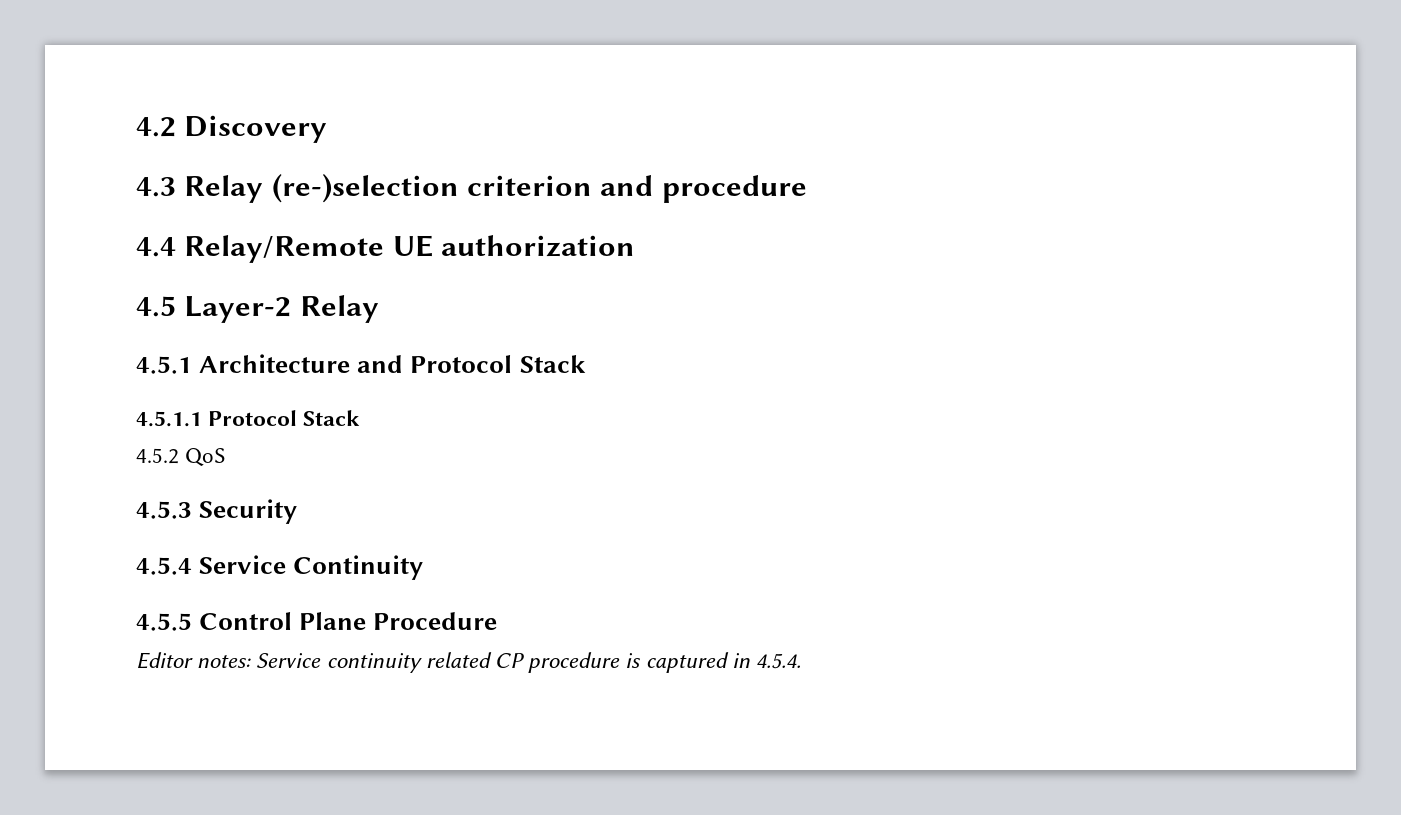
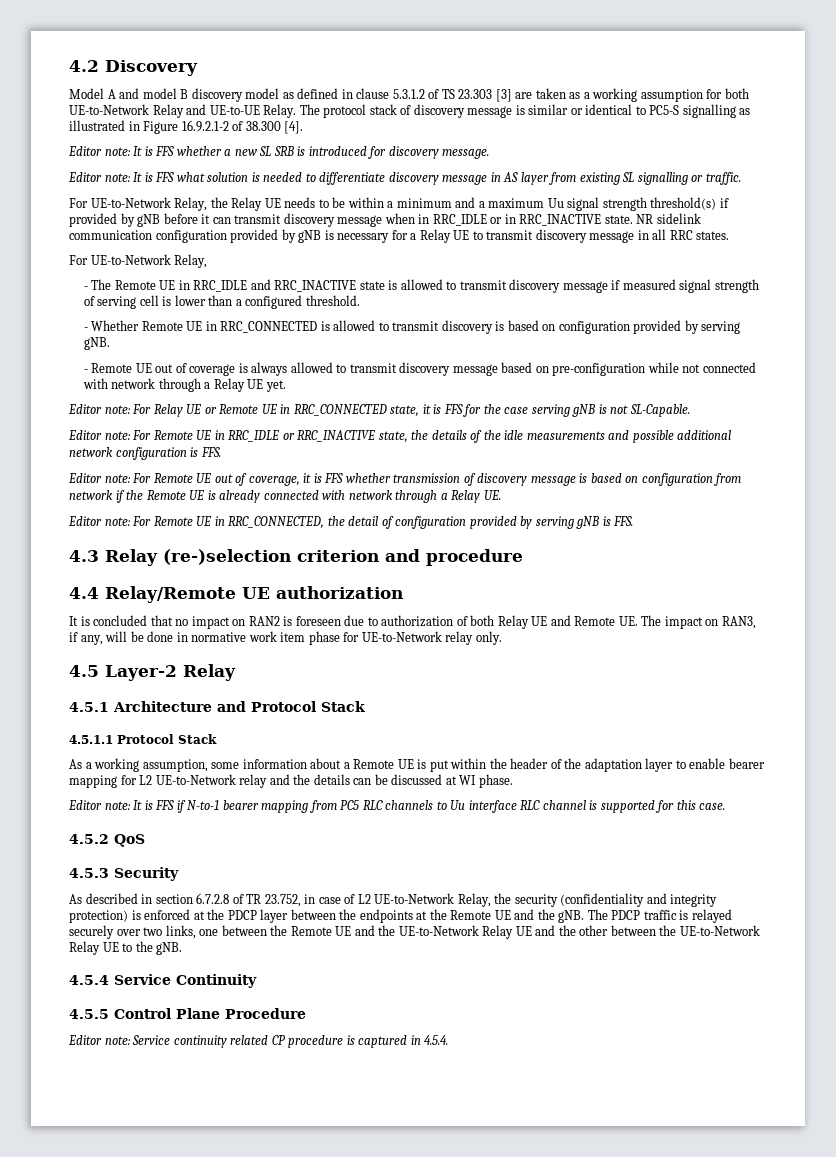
+ Model A and model B discovery model as defined in clause 5.3.1.2 of TS 23.303 [3] are taken as a working assumption for both UE-to-Network Relay and UE-to-UE Relay. The protocol stack of discovery message is similar or identical to PC5-S signalling as illustrated in Figure 16.9.2.1-2 of 38.300 [4].
+ Editor note: It is FFS whether a new SL SRB is introduced for discovery message.
+ Editor note: It is FFS what solution is needed to differentiate discovery message in AS layer from existing SL signalling or traffic.
+ For UE-to-Network Relay, the Relay UE needs to be within a minimum and a maximum Uu signal strength threshold(s) if provided by gNB before it can transmit discovery message when in RRC_IDLE or in RRC_INACTIVE state. NR sidelink communication configuration provided by gNB is necessary for a Relay UE to transmit discovery message in all RRC states.
+ For UE-to-Network Relay,
+ - The Remote UE in RRC_IDLE and RRC_INACTIVE state is allowed to transmit discovery message if measured signal strength of serving cell is lower than a configured threshold.
+ - Whether Remote UE in RRC_CONNECTED is allowed to transmit discovery is based on configuration provided by serving gNB.
+ - Remote UE out of coverage is always allowed to transmit discovery message based on pre-configuration while not connected with network through a Relay UE yet.
+ Editor note: For Relay UE or Remote UE in RRC_CONNECTED state, it is FFS for the case serving gNB is not SL-Capable.
+ Editor note: For Remote UE in RRC_IDLE or RRC_INACTIVE state, the details of the idle measurements and possible additional network configuration is FFS.
+ Editor note: For Remote UE out of coverage, it is FFS whether transmission of discovery message is based on configuration from network if the Remote UE is already connected with network through a Relay UE.
+ Editor note: For Remote UE in RRC_CONNECTED, the detail of configuration provided by serving gNB is FFS.
+ It is concluded that no impact on RAN2 is foreseen due to authorization of both Relay UE and Remote UE. The impact on RAN3, if any, will be done in normative work item phase for UE-to-Network relay only.
+ As a working assumption, some information about a Remote UE is put within the header of the adaptation layer to enable bearer mapping for L2 UE-to-Network relay and the details can be discussed at WI phase.
+ Editor note: It is FFS if N-to-1 bearer mapping from PC5 RLC channels to Uu interface RLC channel is supported for this case.
  4.5.2 QoS
  4.5.3 Security
+ As described in section 6.7.2.8 of TR 23.752, in case of L2 UE-to-Network Relay, the security (confidentiality and integrity protection) is enforced at the PDCP layer between the endpoints at the Remote UE and the gNB. The PDCP traffic is relayed securely over two links, one between the Remote UE and the UE-to-Network Relay UE and the other between the UE-to-Network Relay UE to the gNB.
- Editor notes: Service continuity related CP procedure is captured in 4.5.4.
+ Editor note: Service continuity related CP procedure is captured in 4.5.4.

